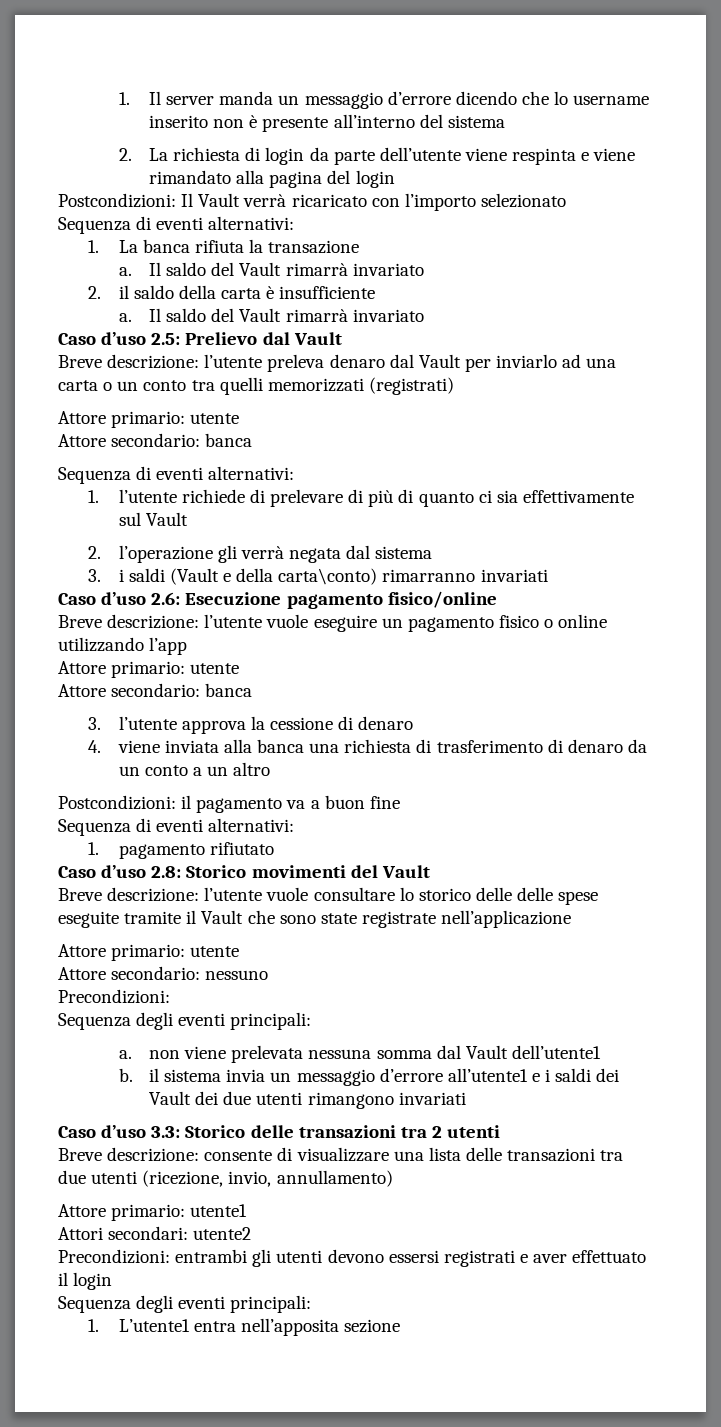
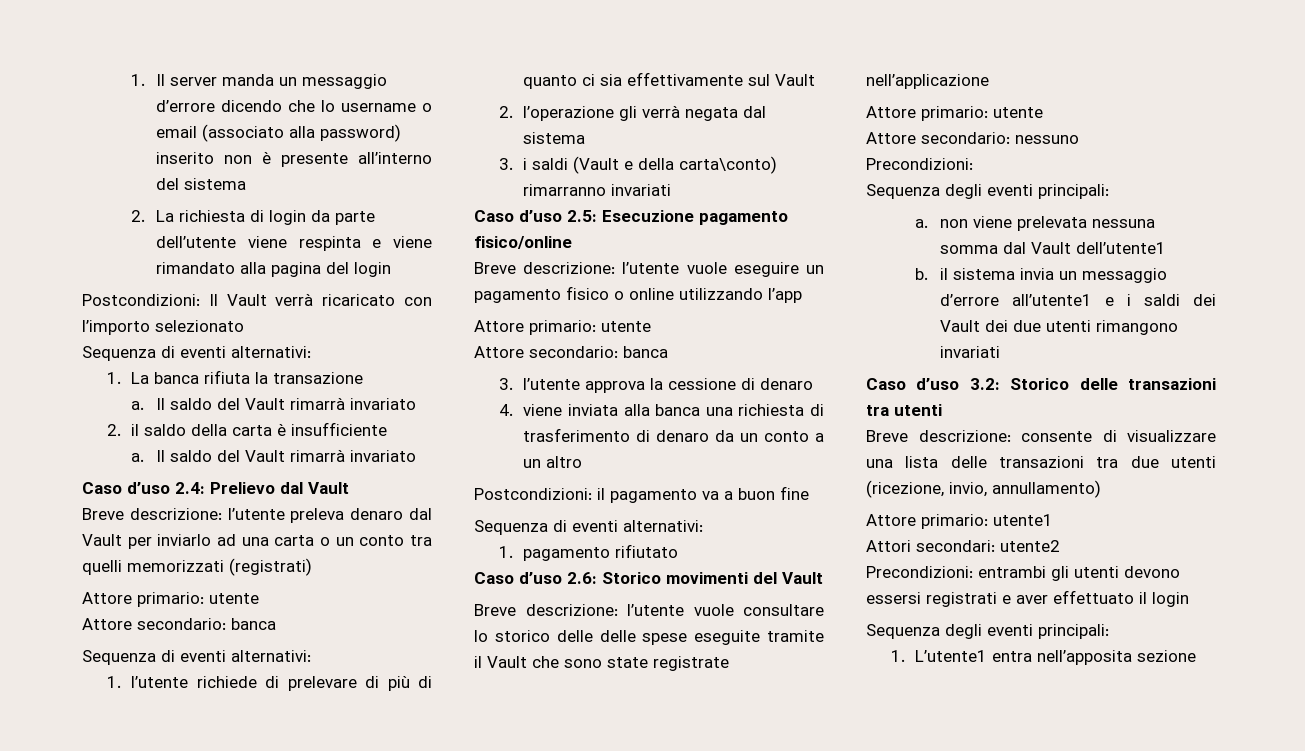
- 1. Il server manda un messaggio d’errore dicendo che lo username inserito non è presente all’interno del sistema
+ 1. Il server manda un messaggio d’errore dicendo che lo username o email (associato alla password) inserito non è presente all’interno del sistema
- Caso d’uso 2.5: Prelievo dal Vault
+ Caso d’uso 2.4: Prelievo dal Vault
- Caso d’uso 2.6: Esecuzione pagamento fisico/online
+ Caso d’uso 2.5: Esecuzione pagamento fisico/online
- Caso d’uso 2.8: Storico movimenti del Vault
+ Caso d’uso 2.6: Storico movimenti del Vault
- Caso d’uso 3.3: Storico delle transazioni tra 2 utenti
+ Caso d’uso 3.2: Storico delle transazioni tra utenti

